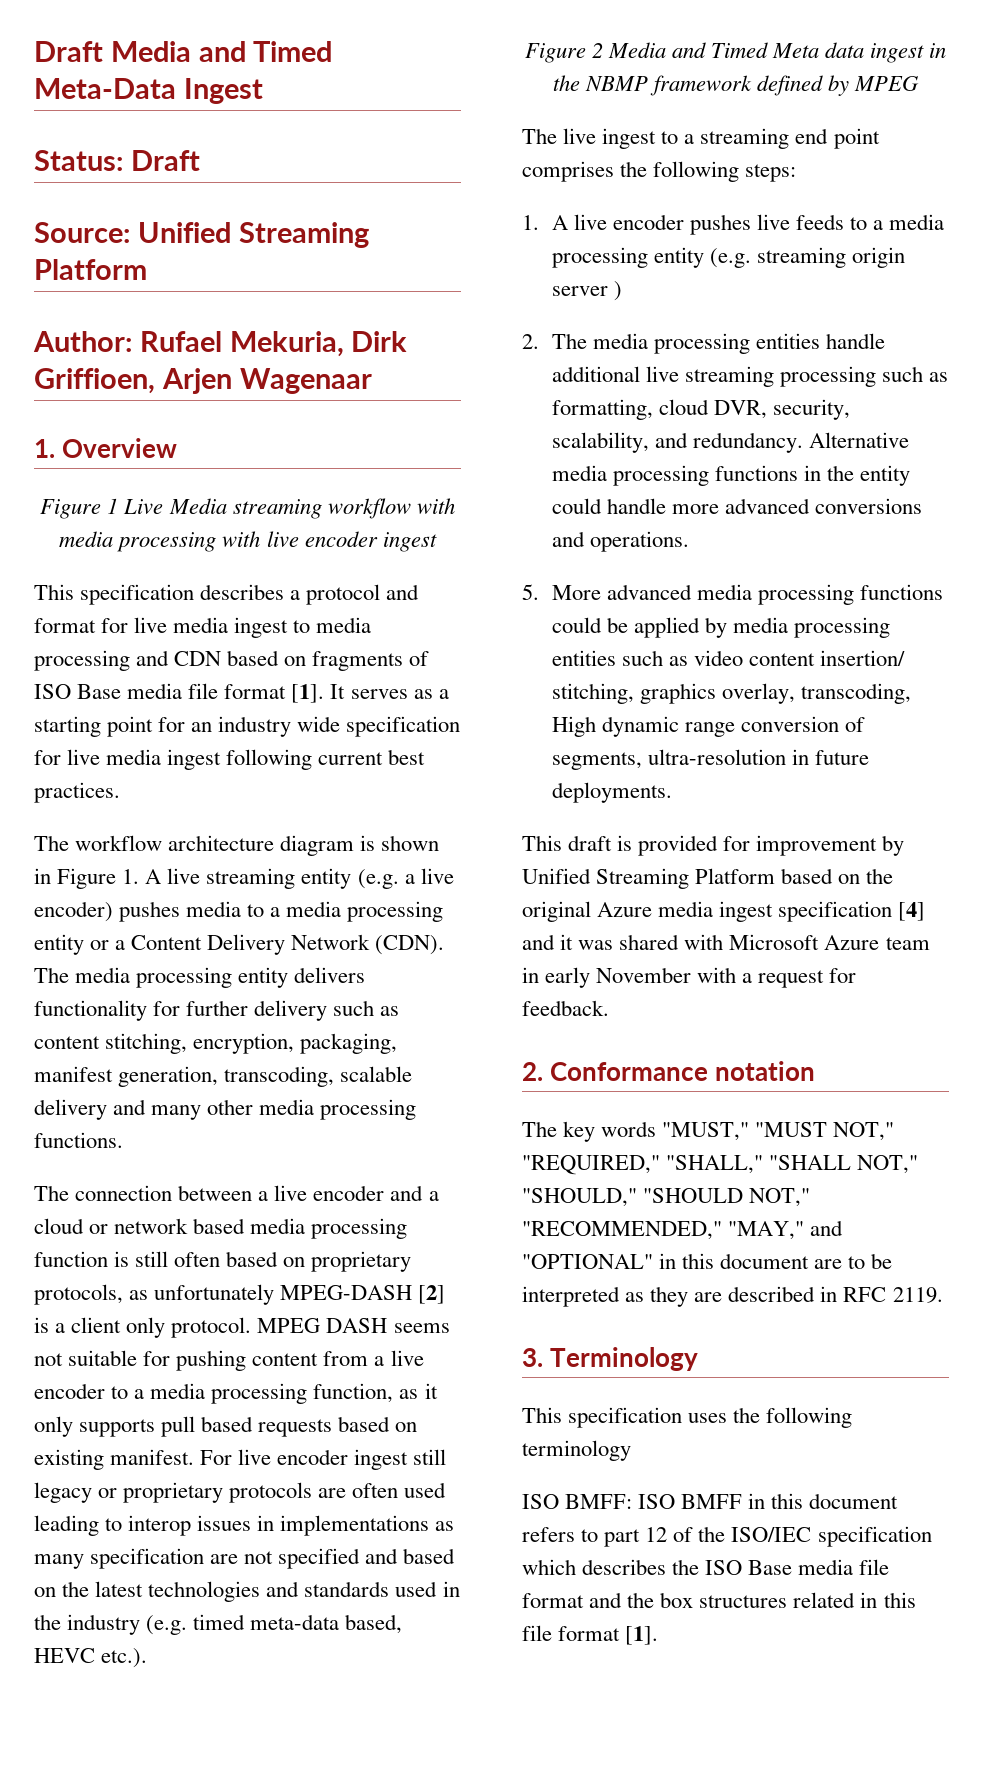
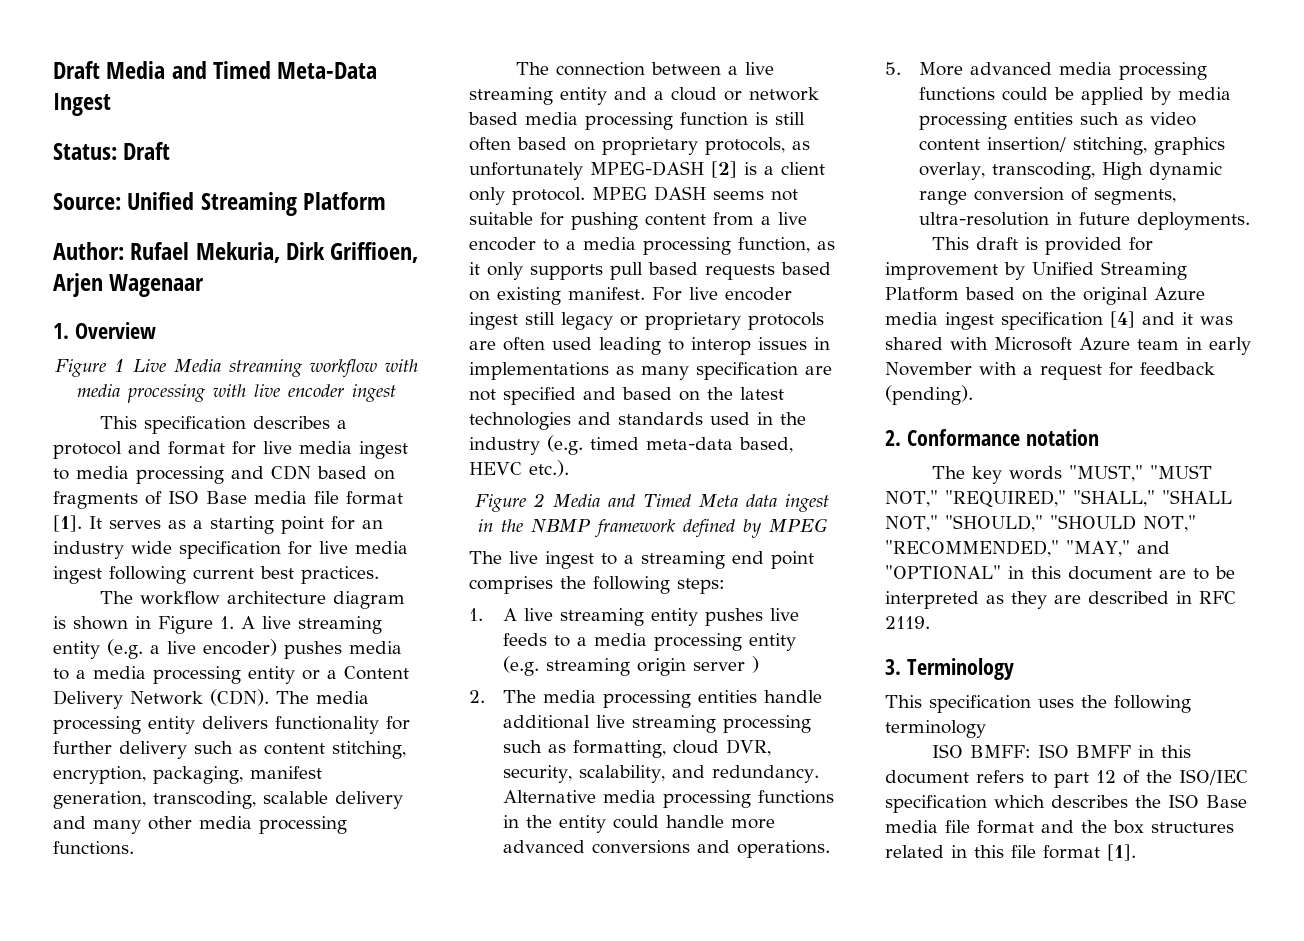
- The connection between a live encoder and a cloud or network based media processing function is still often based on proprietary protocols, as unfortunately MPEG-DASH [2] is a client only protocol.
+ The connection between a live streaming entity and a cloud or network based media processing function is still often based on proprietary protocols, as unfortunately MPEG-DASH [2] is a client only protocol.
- 1. A live encoder pushes live feeds to a media processing entity (e.g. streaming origin server )
+ 1. A live streaming entity pushes live feeds to a media processing entity (e.g. streaming origin server )
- This draft is provided for improvement by Unified Streaming Platform based on the original Azure media ingest specification [4] and it was shared with Microsoft Azure team in early November with a request for feedback.
+ This draft is provided for improvement by Unified Streaming Platform based on the original Azure media ingest specification [4] and it was shared with Microsoft Azure team in early November with a request for feedback (pending).

